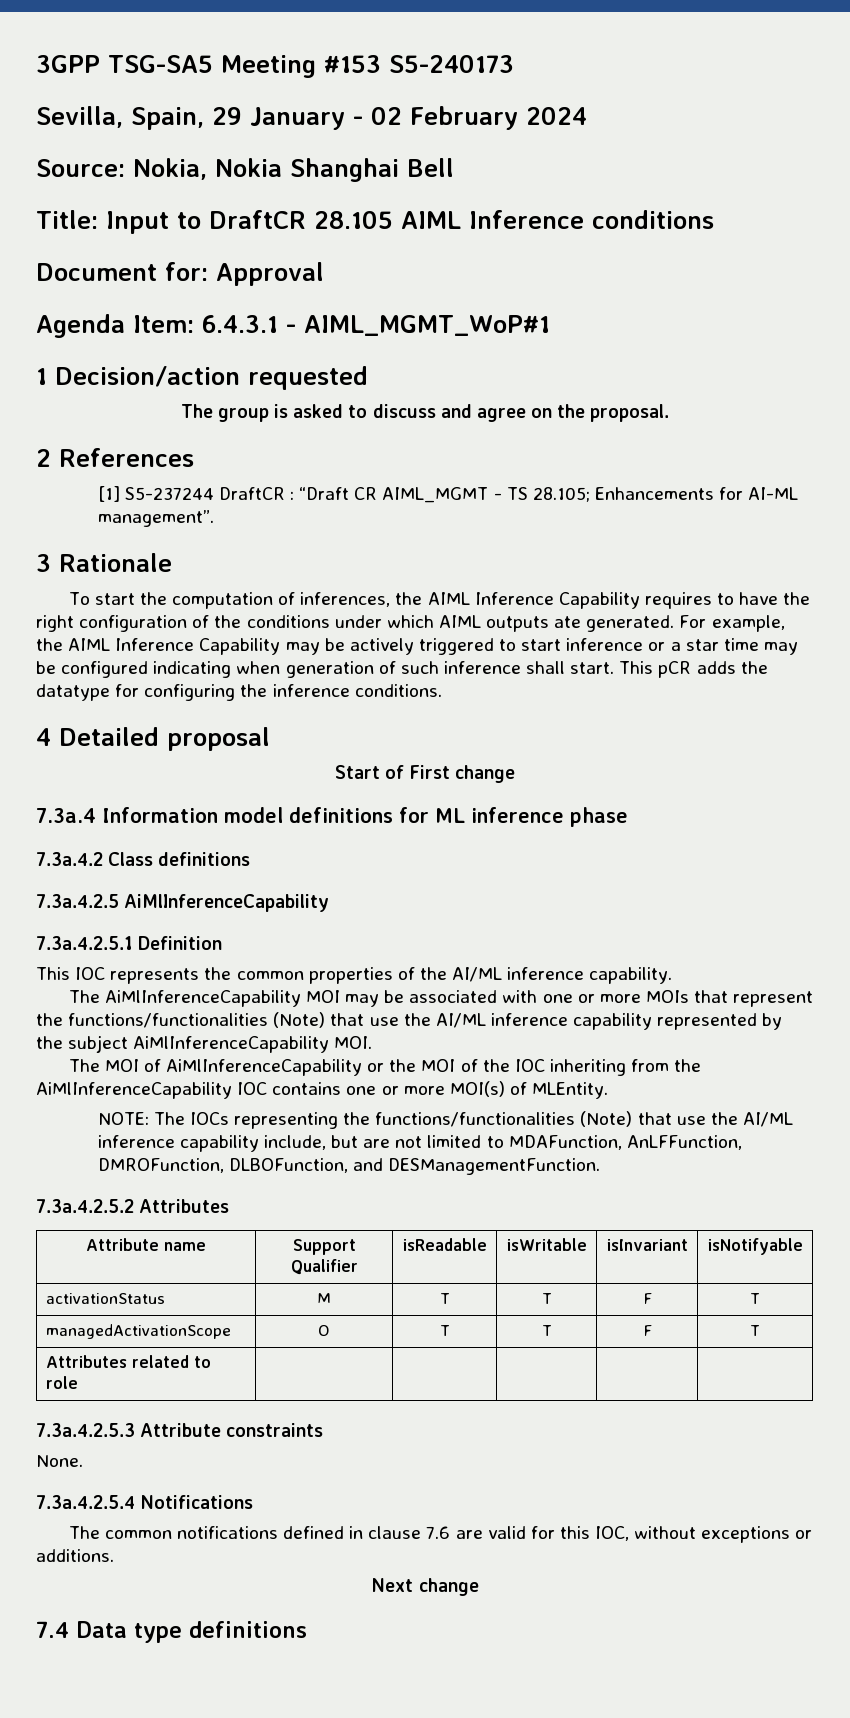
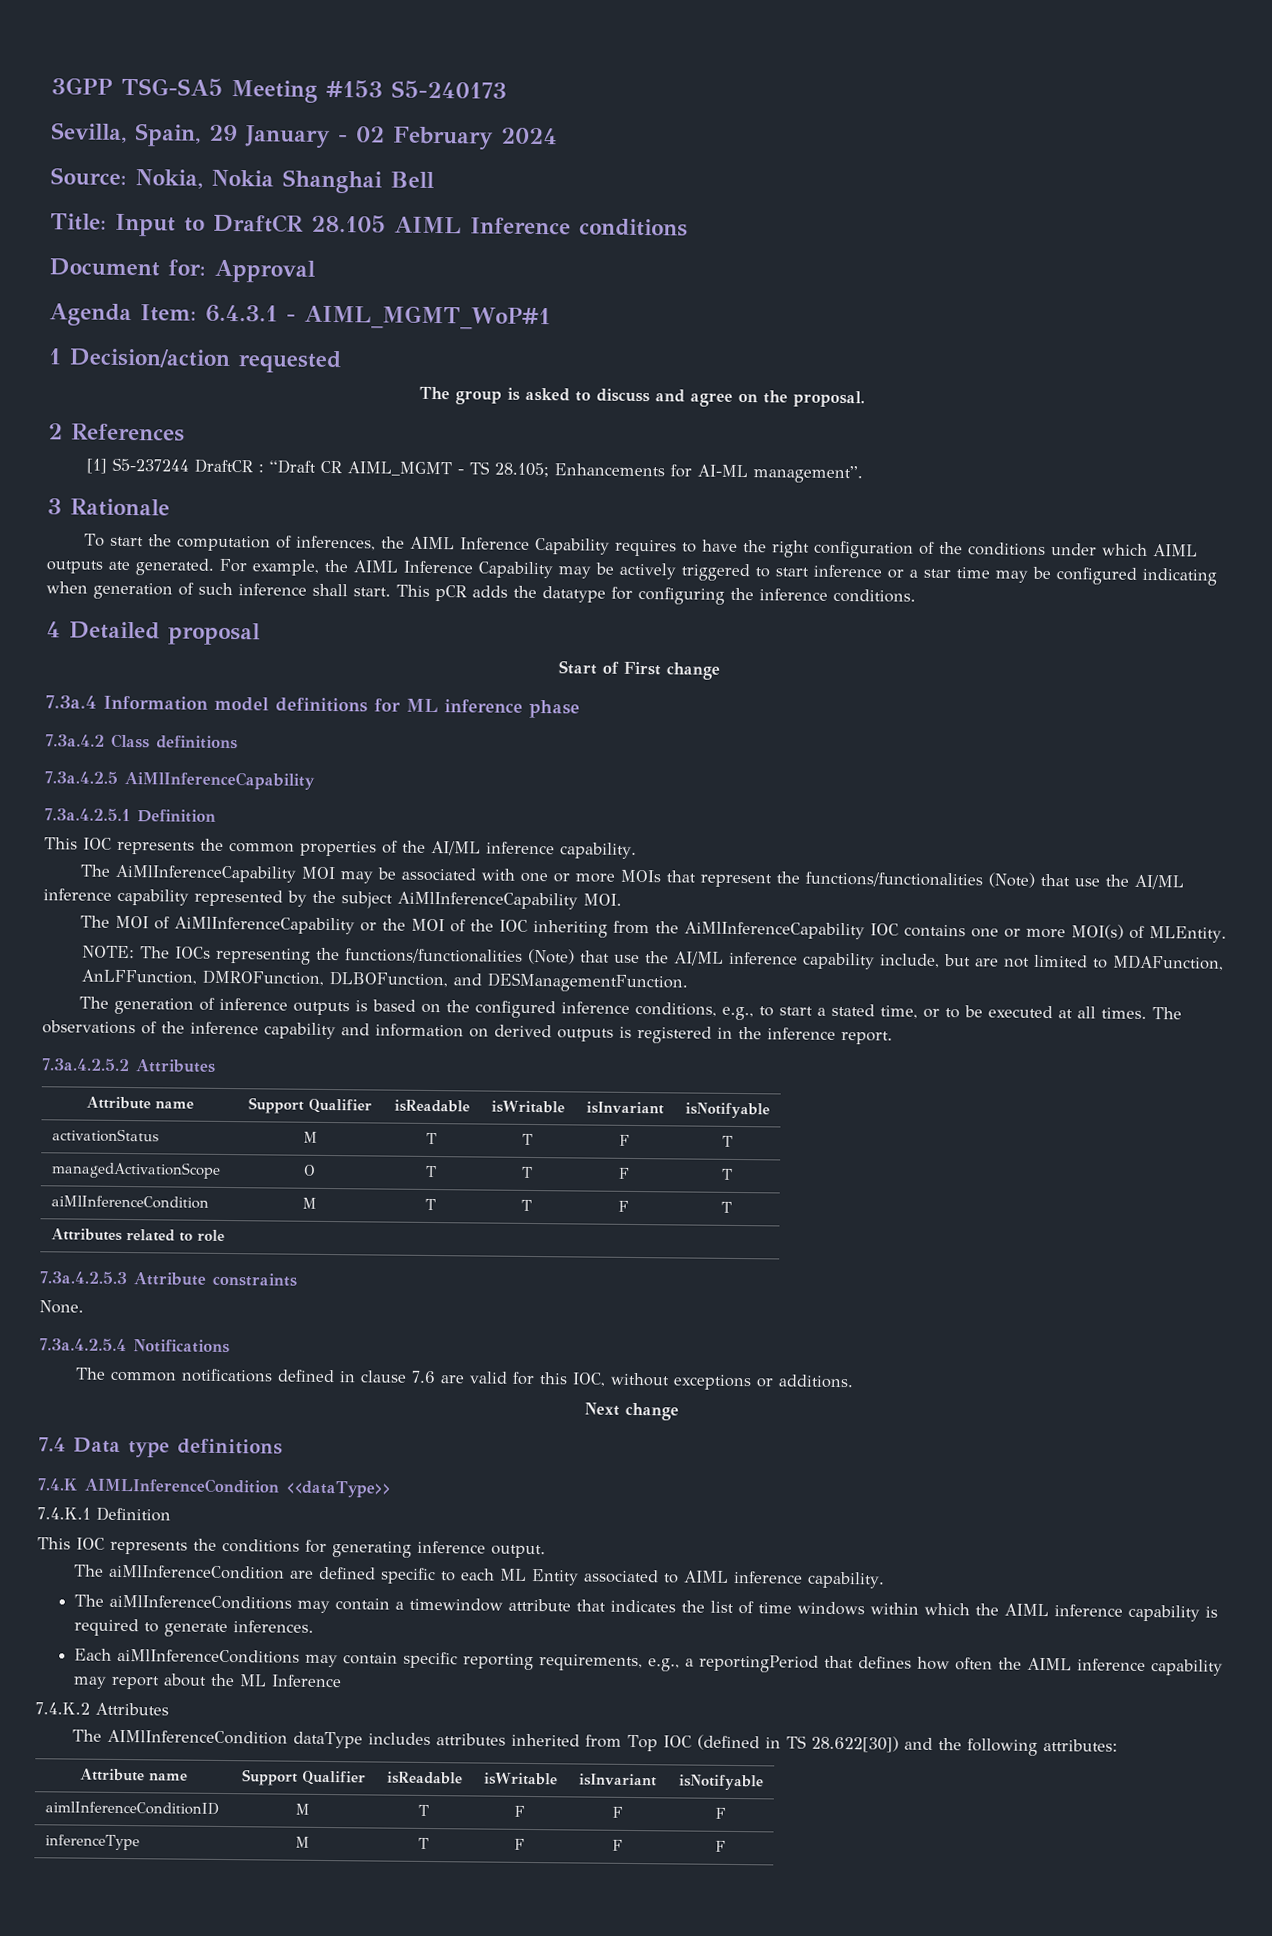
+ The generation of inference outputs is based on the configured inference conditions, e.g., to start a stated time, or to be executed at all times. The observations of the inference capability and information on derived outputs is registered in the inference report.
+ aiMlInferenceCondition | M | T | T | F | T
+ 7.4.K AIMLInferenceCondition <<dataType>>
+ 7.4.K.1 Definition
+ This IOC represents the conditions for generating inference output.
+ The aiMlInferenceCondition are defined specific to each ML Entity associated to AIML inference capability.
+ The aiMlInferenceConditions may contain a timewindow attribute that indicates the list of time windows within which the AIML inference capability is required to generate inferences.
+ Each aiMlInferenceConditions may contain specific reporting requirements, e.g., a reportingPeriod that defines how often the AIML inference capability may report about the ML Inference
+ 7.4.K.2 Attributes
+ The AIMlInferenceCondition dataType includes attributes inherited from Top IOC (defined in TS 28.622[30]) and the following attributes:
+ Attribute name | Support Qualifier | isReadable | isWritable | isInvariant | isNotifyable
+ aimlInferenceConditionID | M | T | F | F | F
+ inferenceType | M | T | F | F | F

